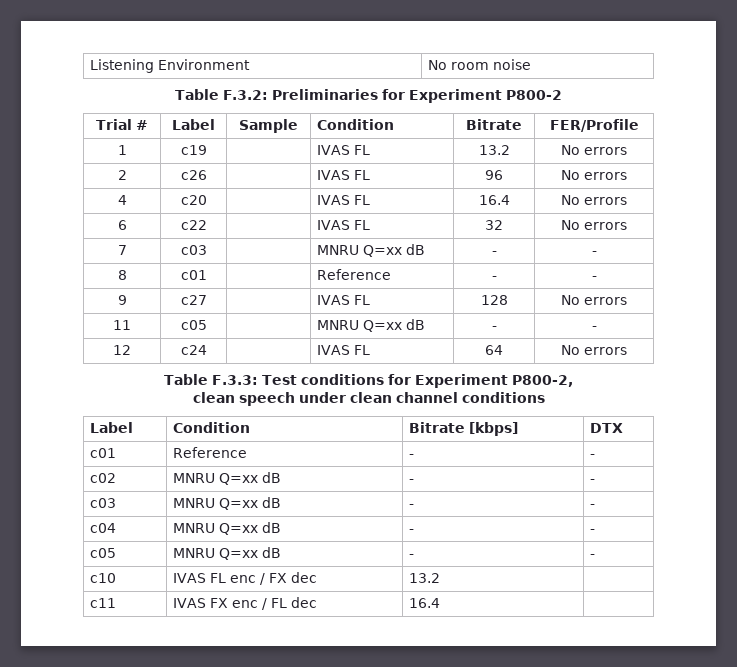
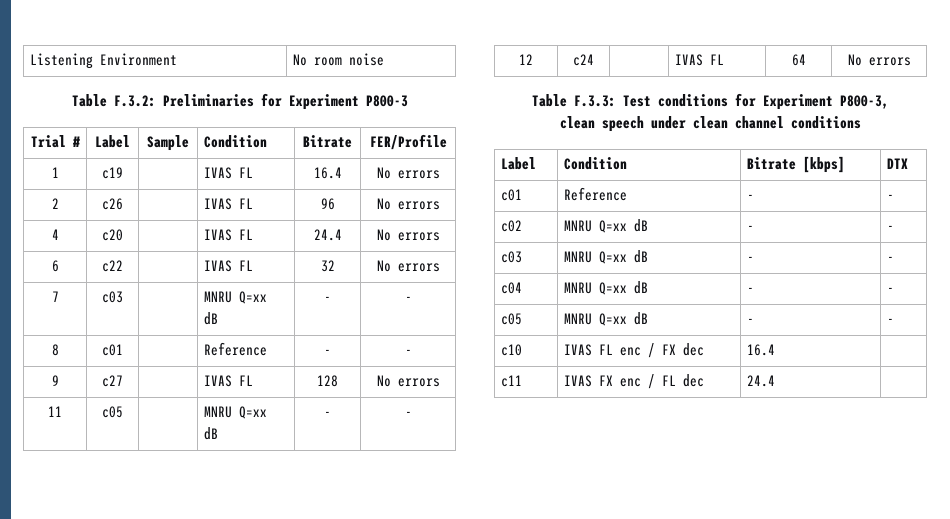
- Table F.3.2: Preliminaries for Experiment P800-2
+ Table F.3.2: Preliminaries for Experiment P800-3
- 1 | c19 | | IVAS FL | 13.2 | No errors
+ 1 | c19 | | IVAS FL | 16.4 | No errors
- 4 | c20 | | IVAS FL | 16.4 | No errors
+ 4 | c20 | | IVAS FL | 24.4 | No errors
- Table F.3.3: Test conditions for Experiment P800-2,
+ Table F.3.3: Test conditions for Experiment P800-3,
- c10 | IVAS FL enc / FX dec | 13.2 |
+ c10 | IVAS FL enc / FX dec | 16.4 |
- c11 | IVAS FX enc / FL dec | 16.4 |
+ c11 | IVAS FX enc / FL dec | 24.4 |

